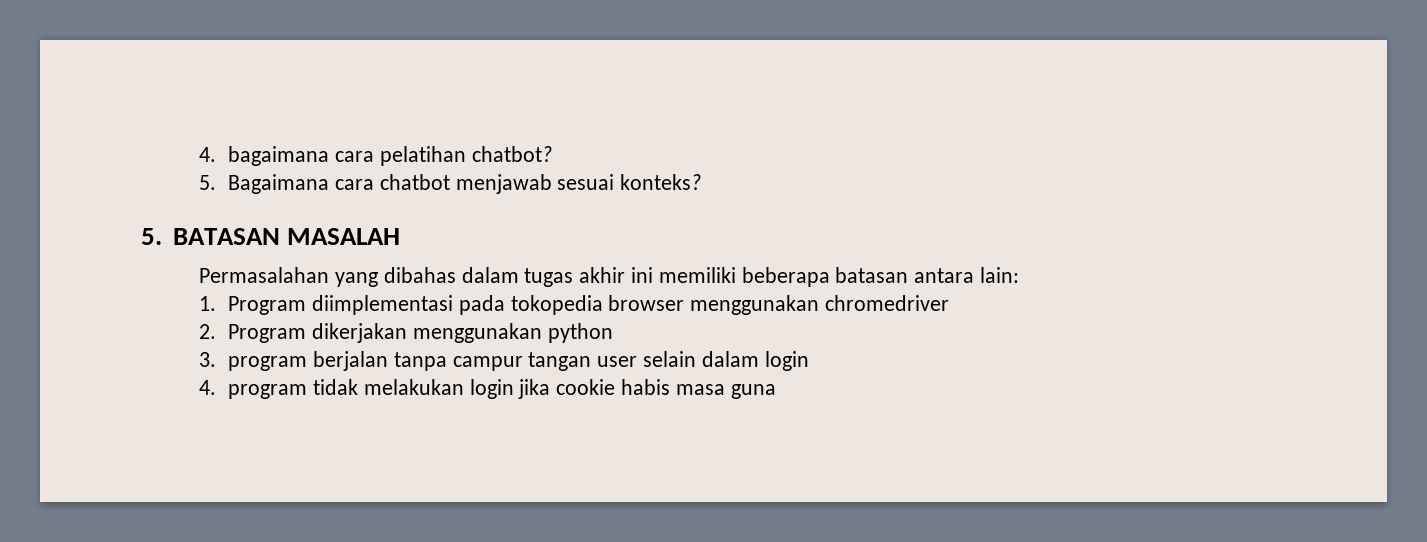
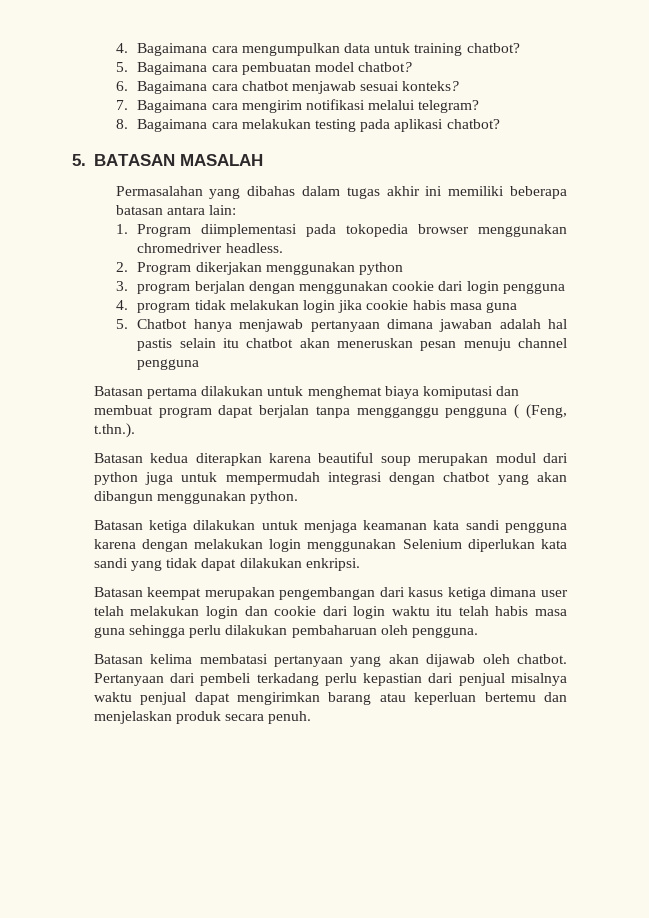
- 4. bagaimana cara pelatihan chatbot?
- 5. Bagaimana cara chatbot menjawab sesuai konteks?
+ 4. Bagaimana cara mengumpulkan data untuk training chatbot?
+ 5. Bagaimana cara pembuatan model chatbot?
+ 6. Bagaimana cara chatbot menjawab sesuai konteks?
+ 7. Bagaimana cara mengirim notifikasi melalui telegram?
+ 8. Bagaimana cara melakukan testing pada aplikasi chatbot?
- 1. Program diimplementasi pada tokopedia browser menggunakan chromedriver
+ 1. Program diimplementasi pada tokopedia browser menggunakan chromedriver headless.
- 3. program berjalan tanpa campur tangan user selain dalam login
+ 3. program berjalan dengan menggunakan cookie dari login pengguna
+ 5. Chatbot hanya menjawab pertanyaan dimana jawaban adalah hal pastis selain itu chatbot akan meneruskan pesan menuju channel pengguna
+ Batasan pertama dilakukan untuk menghemat biaya komiputasi dan membuat program dapat berjalan tanpa mengganggu pengguna ( (Feng, t.thn.).
+ Batasan kedua diterapkan karena beautiful soup merupakan modul dari python juga untuk mempermudah integrasi dengan chatbot yang akan dibangun menggunakan python.
+ Batasan ketiga dilakukan untuk menjaga keamanan kata sandi pengguna karena dengan melakukan login menggunakan Selenium diperlukan kata sandi yang tidak dapat dilakukan enkripsi.
+ Batasan keempat merupakan pengembangan dari kasus ketiga dimana user telah melakukan login dan cookie dari login waktu itu telah habis masa guna sehingga perlu dilakukan pembaharuan oleh pengguna.
+ Batasan kelima membatasi pertanyaan yang akan dijawab oleh chatbot. Pertanyaan dari pembeli terkadang perlu kepastian dari penjual misalnya waktu penjual dapat mengirimkan barang atau keperluan bertemu dan menjelaskan produk secara penuh.

